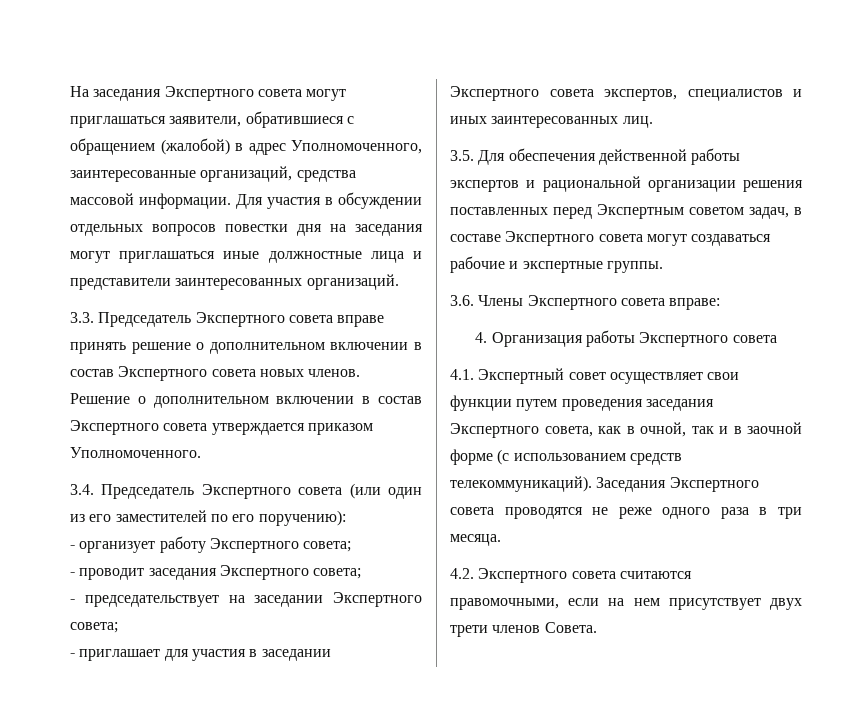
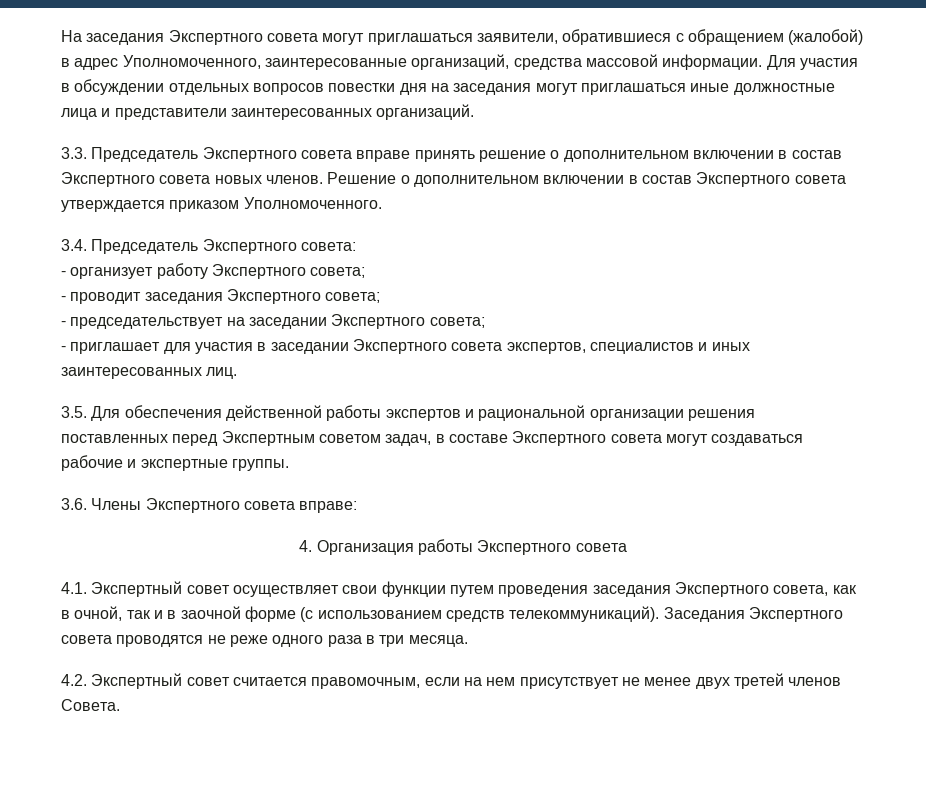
- 3.4. Председатель Экспертного совета (или один из его заместителей по его поручению):
+ 3.4. Председатель Экспертного совета:
- 4.2. Экспертного совета считаются правомочными, если на нем присутствует двух трети членов Совета.
+ 4.2. Экспертный совет считается правомочным, если на нем присутствует не менее двух третей членов Совета.

